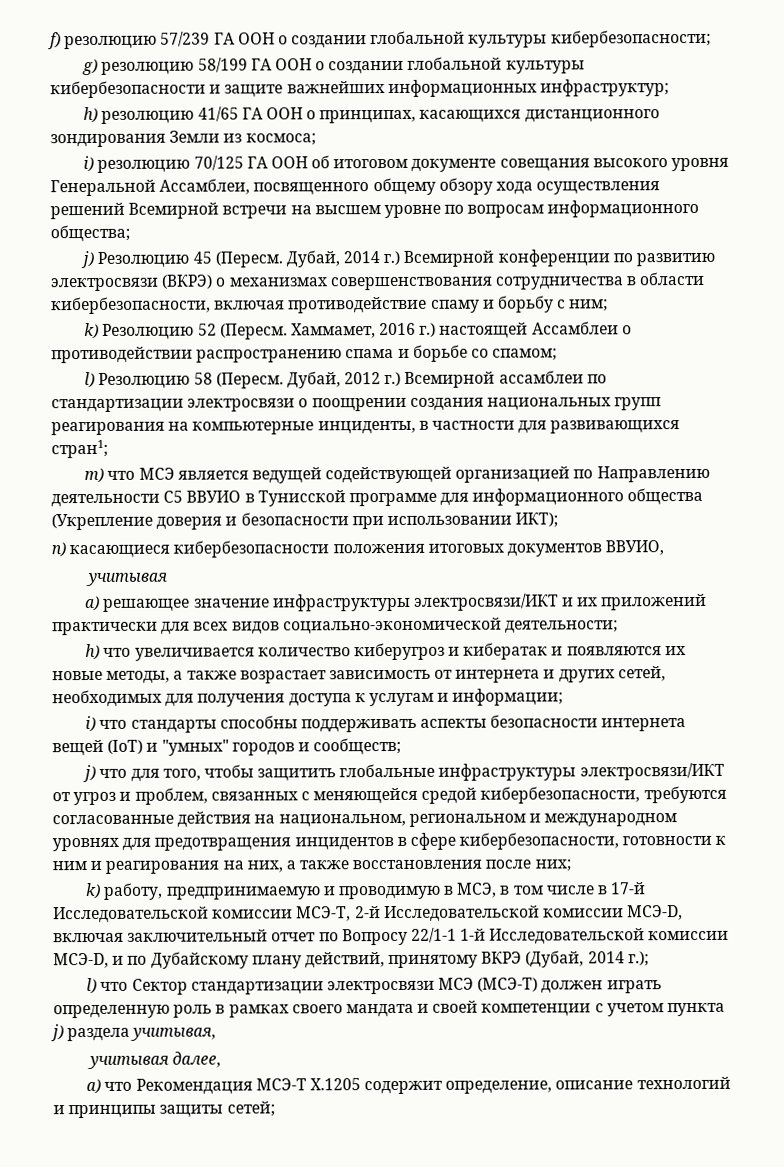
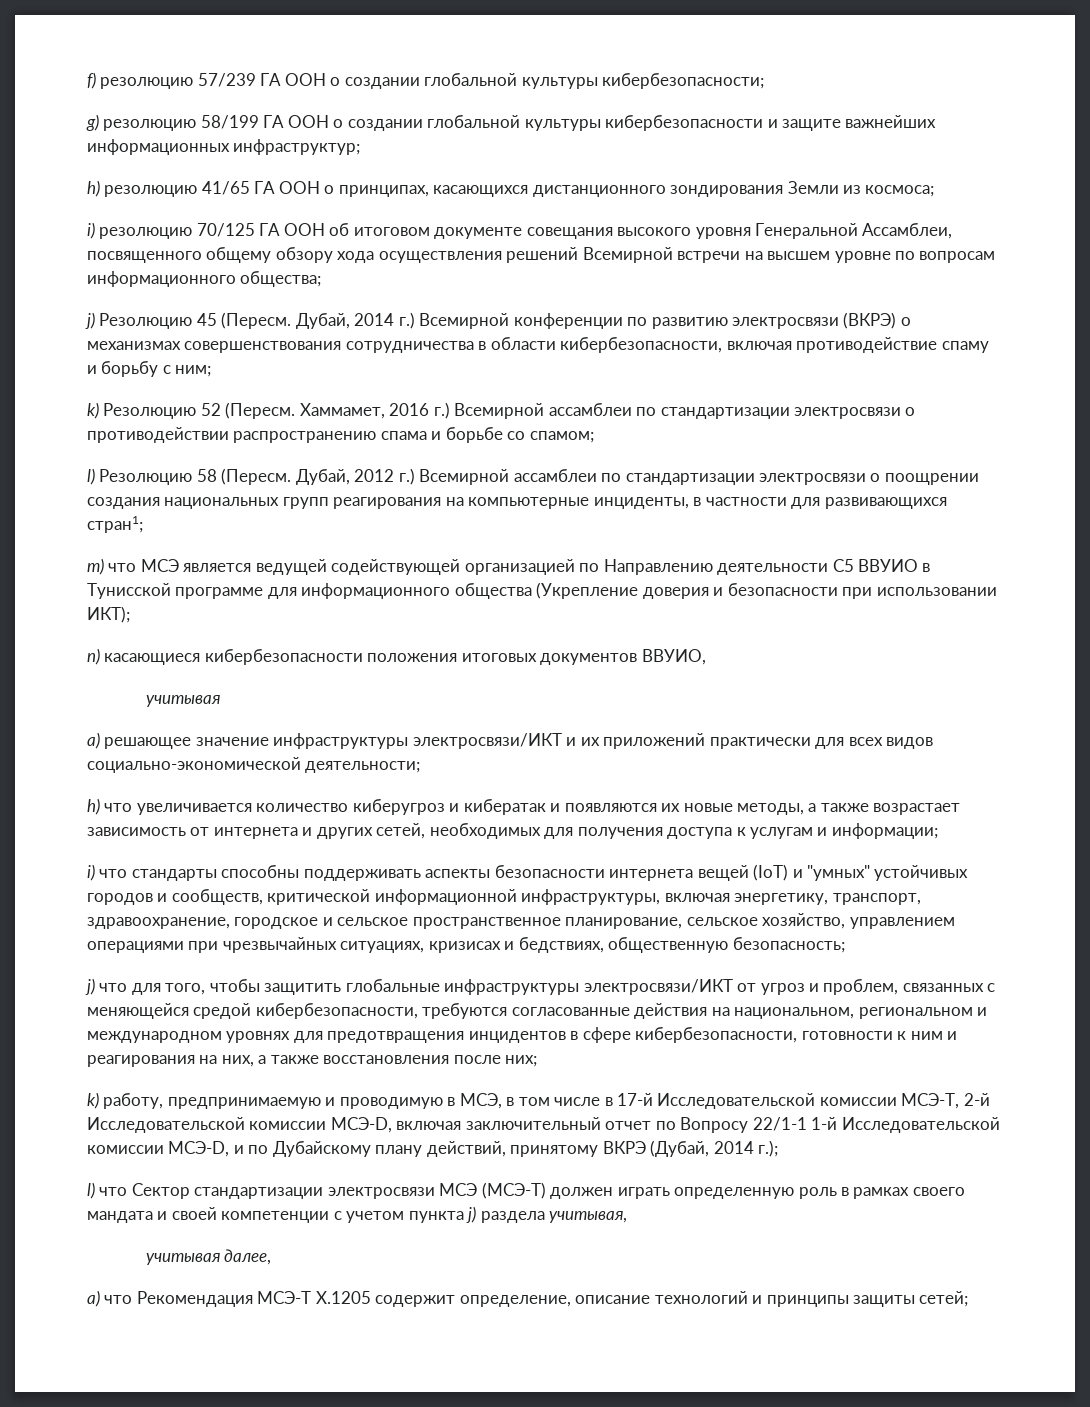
- Хаммамет, 2016 г.) настоящей Ассамблеи о противодействии распространению спама и борьбе со спамом;
+ Хаммамет, 2016 г.) Всемирной ассамблеи по стандартизации электросвязи о противодействии распространению спама и борьбе со спамом;
- i) что стандарты способны поддерживать аспекты безопасности интернета вещей (IoT) и "умных" городов и сообществ;
+ i) что стандарты способны поддерживать аспекты безопасности интернета вещей (IoT) и "умных" устойчивых городов и сообществ, критической информационной инфраструктуры, включая энергетику, транспорт, здравоохранение, городское и сельское пространственное планирование, сельское хозяйство, управлением операциями при чрезвычайных ситуациях, кризисах и бедствиях, общественную безопасность;

